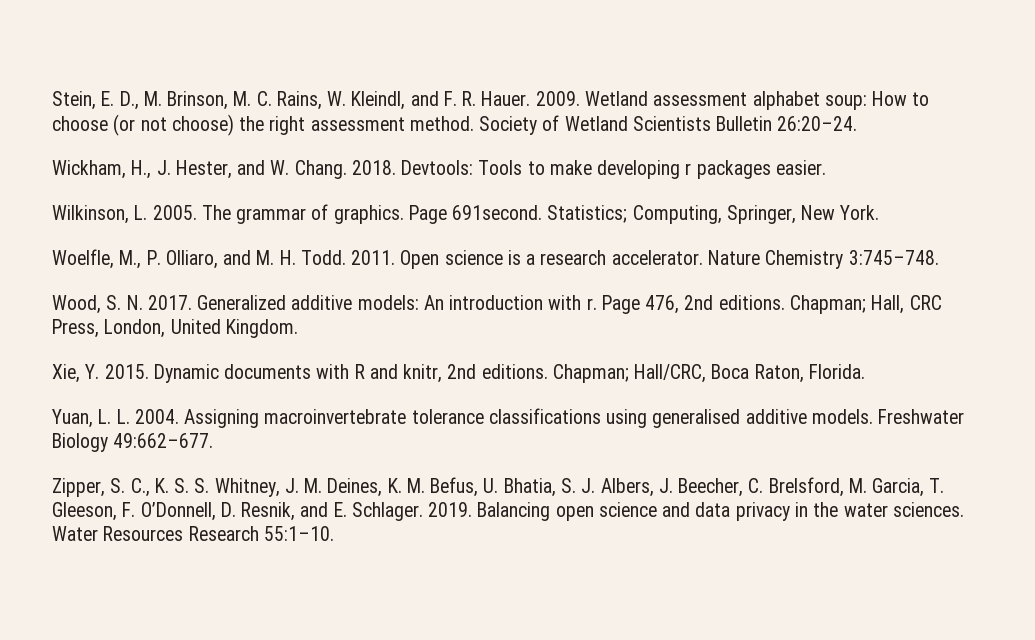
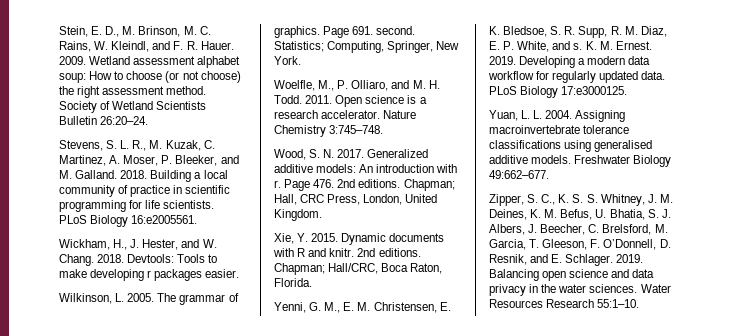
+ Stevens, S. L. R., M. Kuzak, C. Martinez, A. Moser, P. Bleeker, and M. Galland. 2018. Building a local community of practice in scientific programming for life scientists. PLoS Biology 16:e2005561.
- Page 691second.
+ Page 691. second.
- Page 476, 2nd editions.
+ Page 476. 2nd editions.
- Dynamic documents with R and knitr, 2nd editions.
+ Dynamic documents with R and knitr. 2nd editions.
+ Yenni, G. M., E. M. Christensen, E. K. Bledsoe, S. R. Supp, R. M. Diaz, E. P. White, and s. K. M. Ernest. 2019. Developing a modern data workflow for regularly updated data. PLoS Biology 17:e3000125.

